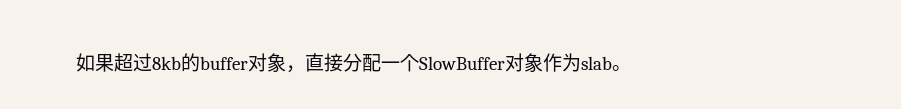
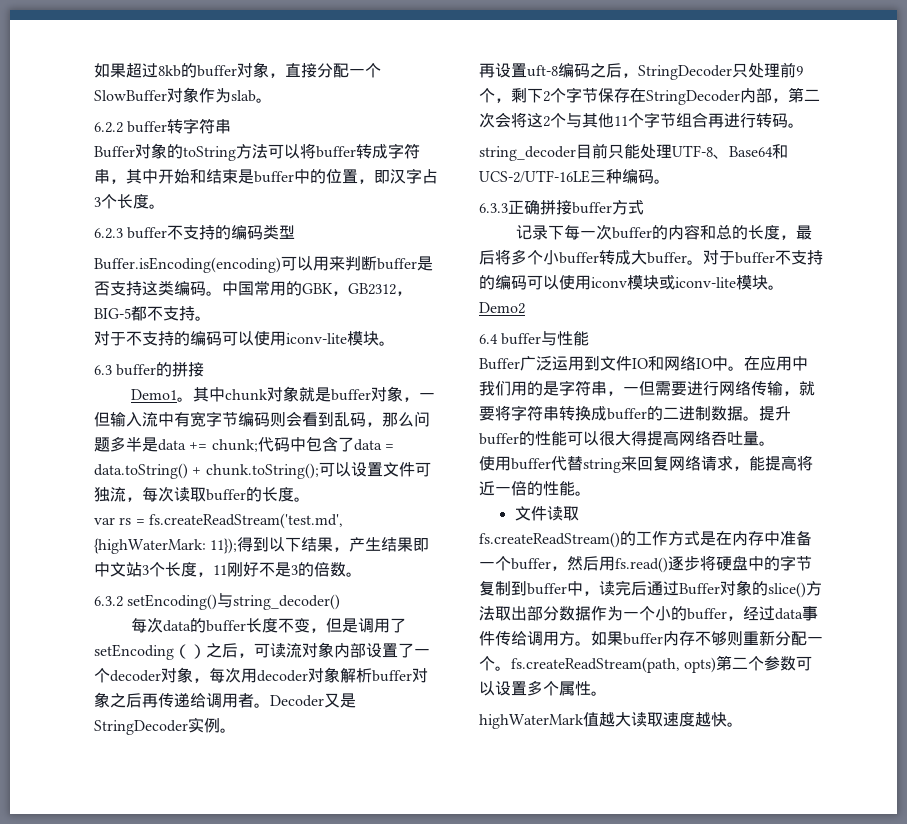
+ 6.2.2 buffer转字符串
+ Buffer对象的toString方法可以将buffer转成字符串，其中开始和结束是buffer中的位置，即汉字占3个长度。
+ 6.2.3 buffer不支持的编码类型
+ Buffer.isEncoding(encoding)可以用来判断buffer是否支持这类编码。中国常用的GBK，GB2312，BIG-5都不支持。
+ 对于不支持的编码可以使用iconv-lite模块。
+ 6.3 buffer的拼接
+ Demo1。其中chunk对象就是buffer对象，一但输入流中有宽字节编码则会看到乱码，那么问题多半是data += chunk;代码中包含了data = data.toString() + chunk.toString();可以设置文件可独流，每次读取buffer的长度。
+ var rs = fs.createReadStream('test.md', {highWaterMark: 11});得到以下结果，产生结果即中文站3个长度，11刚好不是3的倍数。
+ 6.3.2 setEncoding()与string_decoder()
+ 每次data的buffer长度不变，但是调用了setEncoding（）之后，可读流对象内部设置了一个decoder对象，每次用decoder对象解析buffer对象之后再传递给调用者。Decoder又是StringDecoder实例。
+ 再设置uft-8编码之后，StringDecoder只处理前9个，剩下2个字节保存在StringDecoder内部，第二次会将这2个与其他11个字节组合再进行转码。
+ string_decoder目前只能处理UTF-8、Base64和UCS-2/UTF-16LE三种编码。
+ 6.3.3正确拼接buffer方式
+ 记录下每一次buffer的内容和总的长度，最后将多个小buffer转成大buffer。对于buffer不支持的编码可以使用iconv模块或iconv-lite模块。Demo2
+ 6.4 buffer与性能
+ Buffer广泛运用到文件IO和网络IO中。在应用中我们用的是字符串，一但需要进行网络传输，就要将字符串转换成buffer的二进制数据。提升buffer的性能可以很大得提高网络吞吐量。
+ 使用buffer代替string来回复网络请求，能提高将近一倍的性能。
+ 文件读取
+ fs.createReadStream()的工作方式是在内存中准备一个buffer，然后用fs.read()逐步将硬盘中的字节复制到buffer中，读完后通过Buffer对象的slice()方法取出部分数据作为一个小的buffer，经过data事件传给调用方。如果buffer内存不够则重新分配一个。fs.createReadStream(path, opts)第二个参数可以设置多个属性。
+ highWaterMark值越大读取速度越快。

